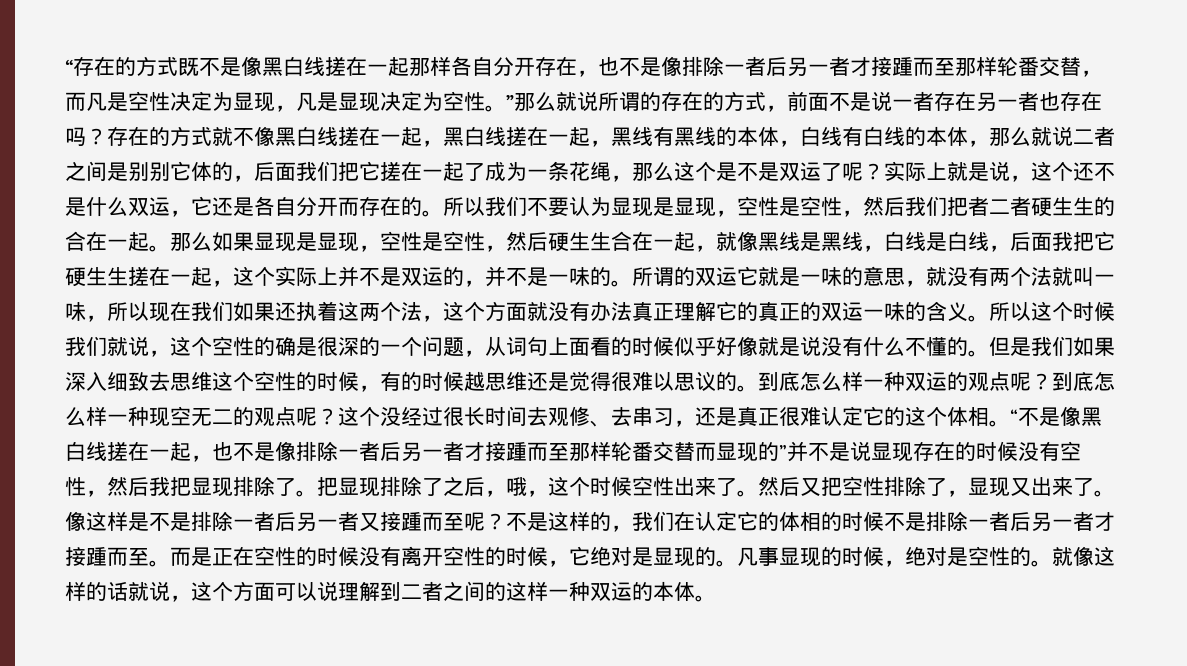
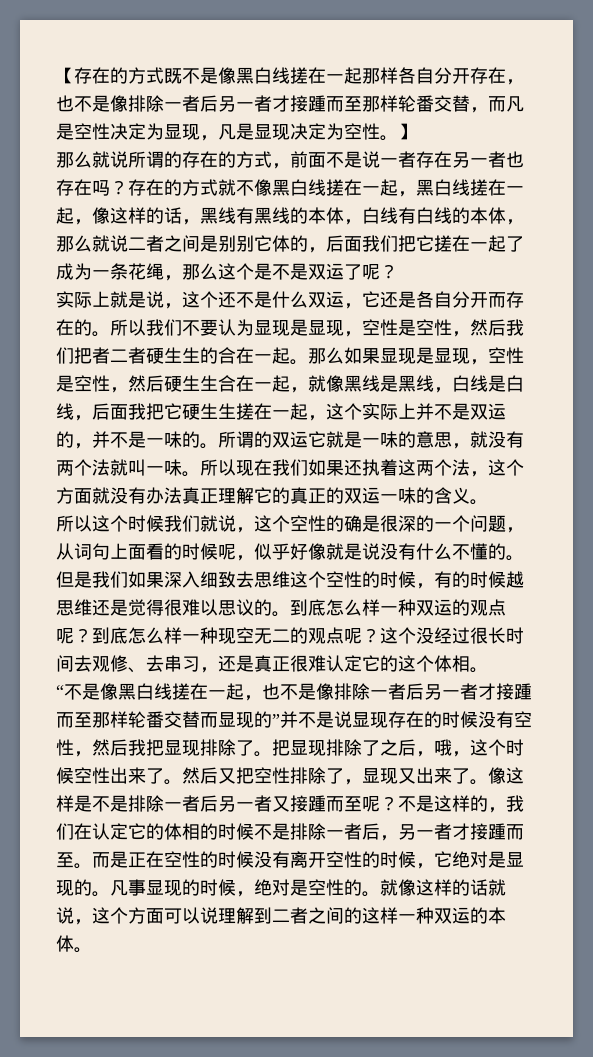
- “存在的方式既不是像黑白线搓在一起那样各自分开存在，也不是像排除一者后另一者才接踵而至那样轮番交替，而凡是空性决定为显现，凡是显现决定为空性。”那么就说所谓的存在的方式，前面不是说一者存在另一者也存在吗？
+ 【存在的方式既不是像黑白线搓在一起那样各自分开存在，也不是像排除一者后另一者才接踵而至那样轮番交替，而凡是空性决定为显现，凡是显现决定为空性。】
+ 那么就说所谓的存在的方式，前面不是说一者存在另一者也存在吗？
- 存在的方式就不像黑白线搓在一起，黑白线搓在一起，黑线有黑线的本体，白线有白线的本体，那么就说二者之间是别别它体的，后面我们把它搓在一起了成为一条花绳，那么这个是不是双运了呢？实际上就是说，这个还不是什么双运，它还是各自分开而存在的。
+ 存在的方式就不像黑白线搓在一起，黑白线搓在一起，像这样的话，黑线有黑线的本体，白线有白线的本体，那么就说二者之间是别别它体的，后面我们把它搓在一起了成为一条花绳，那么这个是不是双运了呢？
+ 实际上就是说，这个还不是什么双运，它还是各自分开而存在的。
- 所谓的双运它就是一味的意思，就没有两个法就叫一味，所以现在我们如果还执着这两个法，这个方面就没有办法真正理解它的真正的双运一味的含义。所以这个时候我们就说，这个空性的确是很深的一个问题，从词句上面看的时候似乎好像就是说没有什么不懂的。
+ 所谓的双运它就是一味的意思，就没有两个法就叫一味。所以现在我们如果还执着这两个法，这个方面就没有办法真正理解它的真正的双运一味的含义。
+ 所以这个时候我们就说，这个空性的确是很深的一个问题，从词句上面看的时候呢，似乎好像就是说没有什么不懂的。
- 这个没经过很长时间去观修、去串习，还是真正很难认定它的这个体相。“不是像黑白线搓在一起，也不是像排除一者后另一者才接踵而至那样轮番交替而显现的”并不是说显现存在的时候没有空性，然后我把显现排除了。
+ 这个没经过很长时间去观修、去串习，还是真正很难认定它的这个体相。
+ “不是像黑白线搓在一起，也不是像排除一者后另一者才接踵而至那样轮番交替而显现的”并不是说显现存在的时候没有空性，然后我把显现排除了。
- 不是这样的，我们在认定它的体相的时候不是排除一者后另一者才接踵而至。
+ 不是这样的，我们在认定它的体相的时候不是排除一者后，另一者才接踵而至。

